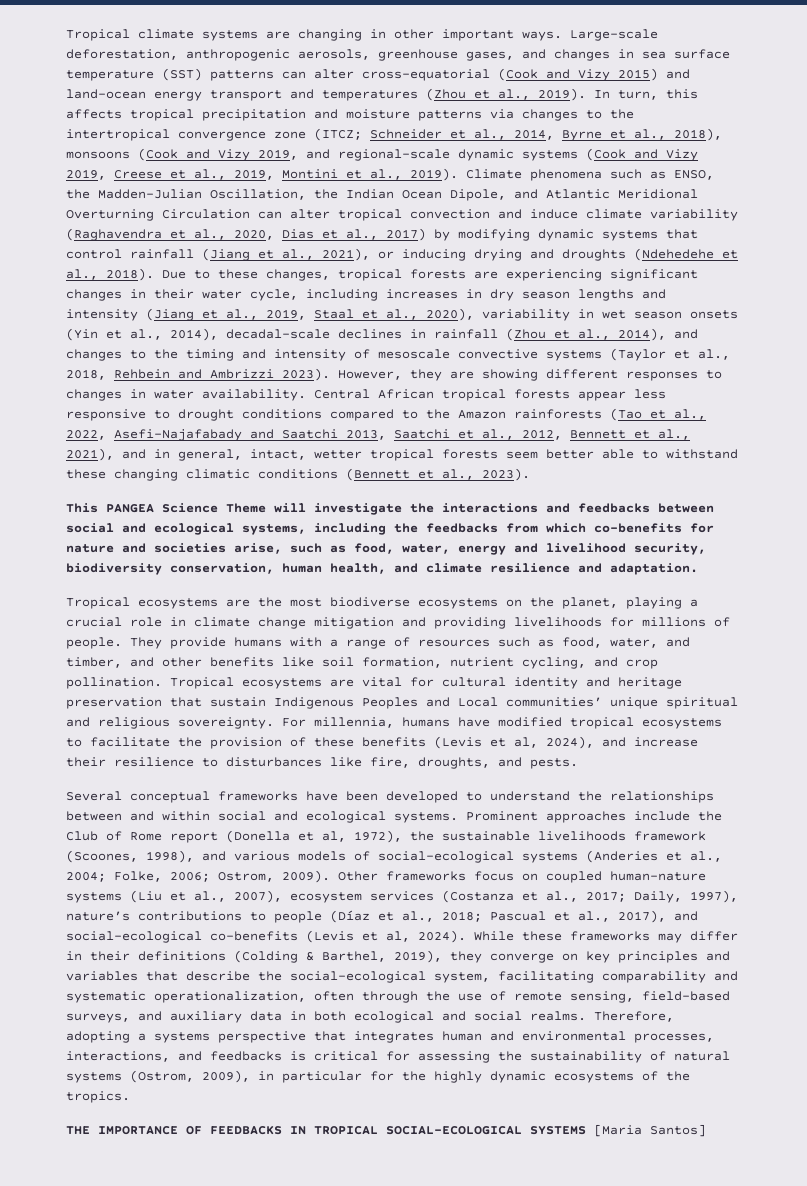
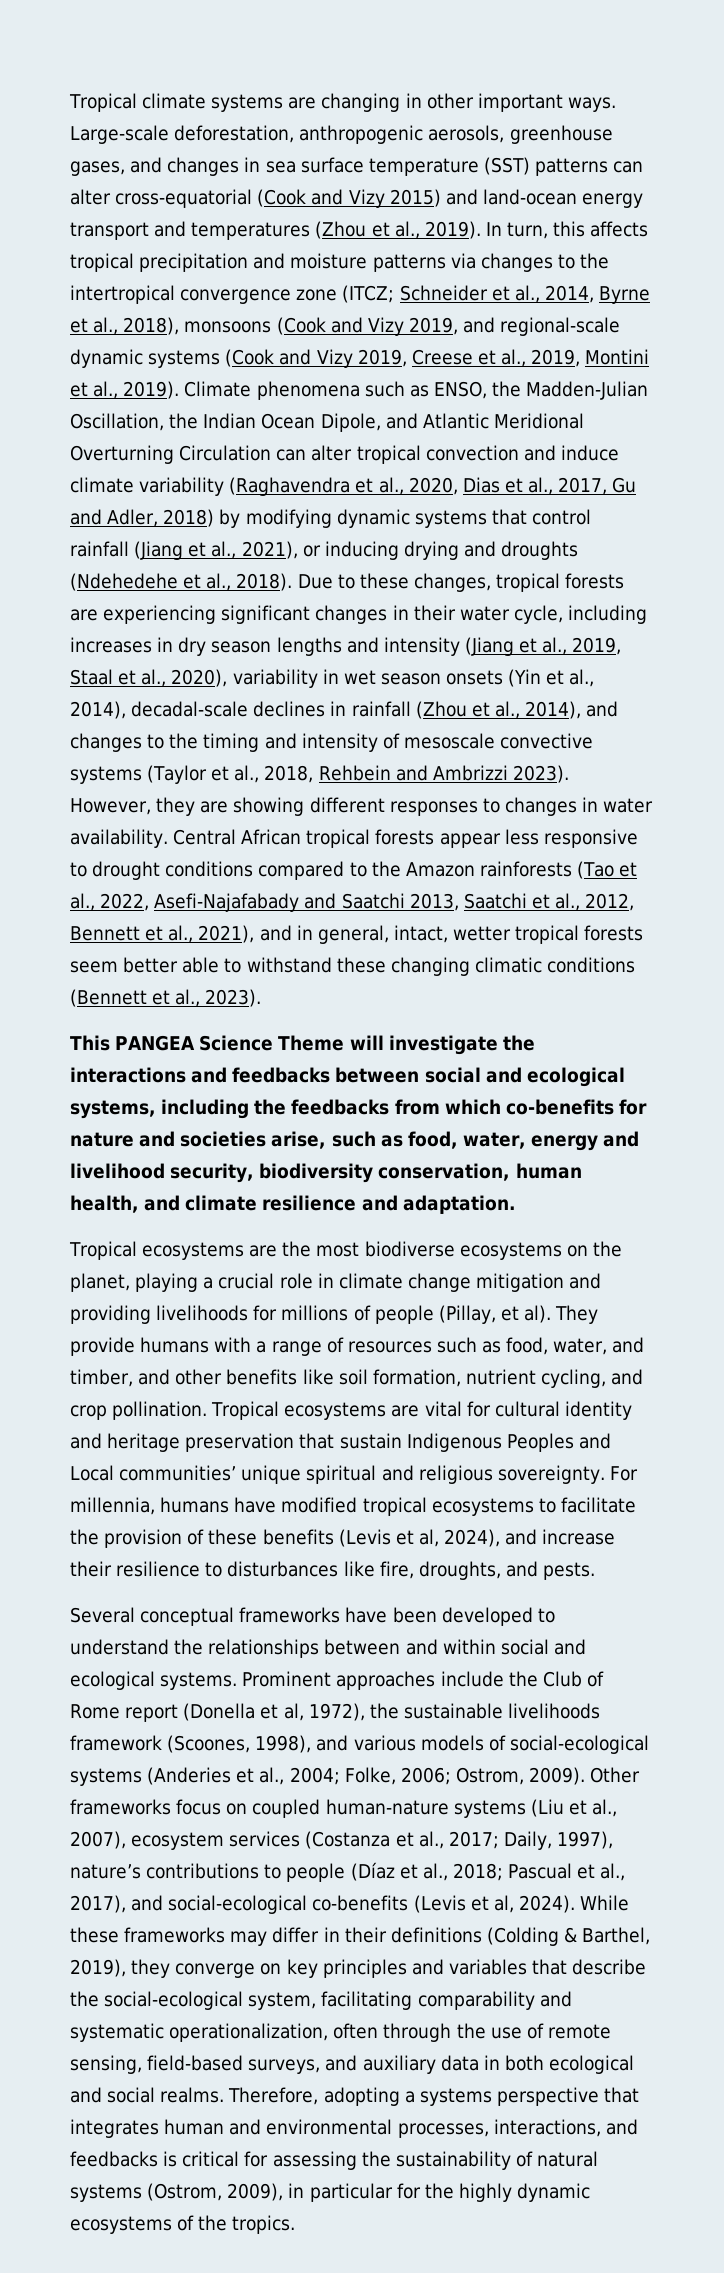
- Climate phenomena such as ENSO, the Madden-Julian Oscillation, the Indian Ocean Dipole, and Atlantic Meridional Overturning Circulation can alter tropical convection and induce climate variability (Raghavendra et al., 2020, Dias et al., 2017) by modifying dynamic systems that control rainfall (Jiang et al., 2021), or inducing drying and droughts (Ndehedehe et al., 2018).
+ Climate phenomena such as ENSO, the Madden-Julian Oscillation, the Indian Ocean Dipole, and Atlantic Meridional Overturning Circulation can alter tropical convection and induce climate variability (Raghavendra et al., 2020, Dias et al., 2017, Gu and Adler, 2018) by modifying dynamic systems that control rainfall (Jiang et al., 2021), or inducing drying and droughts (Ndehedehe et al., 2018).
- Tropical ecosystems are the most biodiverse ecosystems on the planet, playing a crucial role in climate change mitigation and providing livelihoods for millions of people.
+ Tropical ecosystems are the most biodiverse ecosystems on the planet, playing a crucial role in climate change mitigation and providing livelihoods for millions of people (Pillay, et al).
- THE IMPORTANCE OF FEEDBACKS IN TROPICAL SOCIAL-ECOLOGICAL SYSTEMS [Maria Santos]

